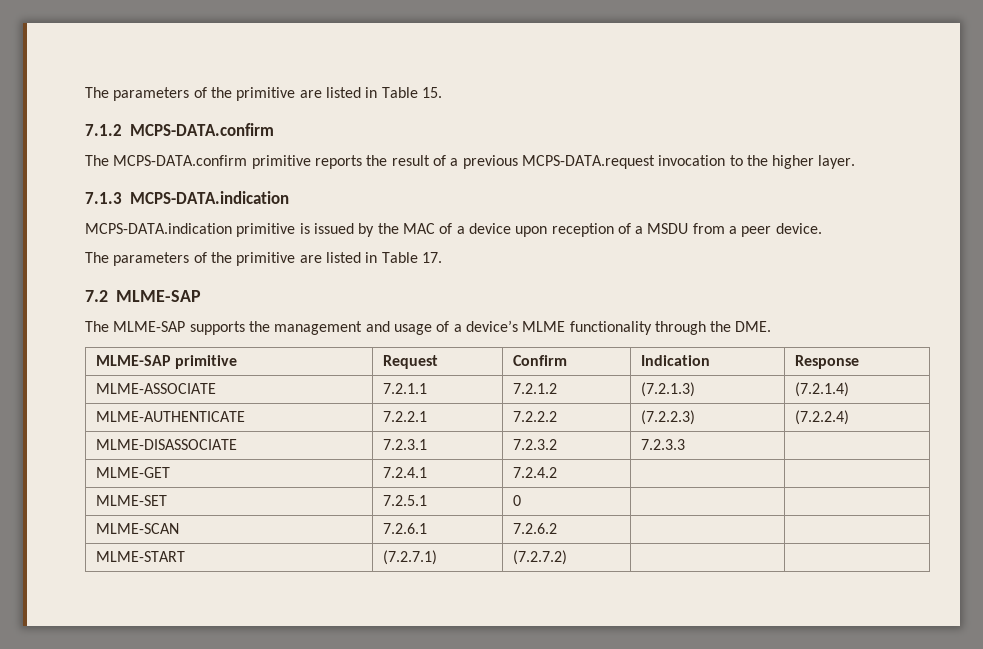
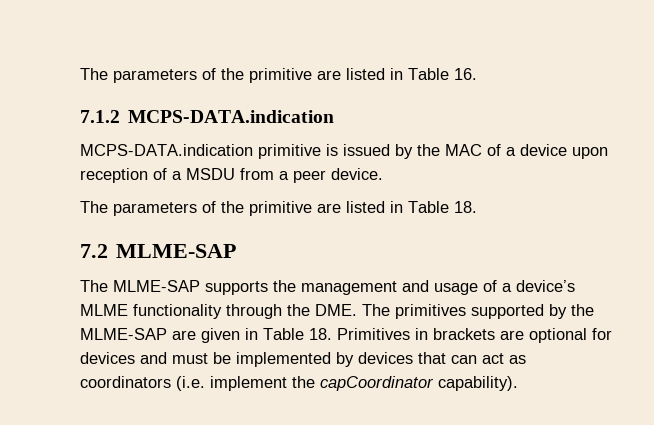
- The parameters of the primitive are listed in Table 15.
- 7.1.2 MCPS-DATA.confirm
- The MCPS-DATA.confirm primitive reports the result of a previous MCPS-DATA.request invocation to the higher layer.
- 7.1.3 MCPS-DATA.indication
+ The parameters of the primitive are listed in Table 16.
+ 7.1.2 MCPS-DATA.indication
- The parameters of the primitive are listed in Table 17.
+ The parameters of the primitive are listed in Table 18.
- The MLME-SAP supports the management and usage of a device’s MLME functionality through the DME.
- MLME-SAP primitive | Request | Confirm | Indication | Response
- MLME-ASSOCIATE | 7.2.1.1 | 7.2.1.2 | (7.2.1.3) | (7.2.1.4)
- MLME-AUTHENTICATE | 7.2.2.1 | 7.2.2.2 | (7.2.2.3) | (7.2.2.4)
- MLME-DISASSOCIATE | 7.2.3.1 | 7.2.3.2 | 7.2.3.3 |
- MLME-GET | 7.2.4.1 | 7.2.4.2 | |
- MLME-SET | 7.2.5.1 | 0 | |
- MLME-SCAN | 7.2.6.1 | 7.2.6.2 | |
- MLME-START | (7.2.7.1) | (7.2.7.2) | |
+ The MLME-SAP supports the management and usage of a device’s MLME functionality through the DME. The primitives supported by the MLME-SAP are given in Table 18. Primitives in brackets are optional for devices and must be implemented by devices that can act as coordinators (i.e. implement the capCoordinator capability).

